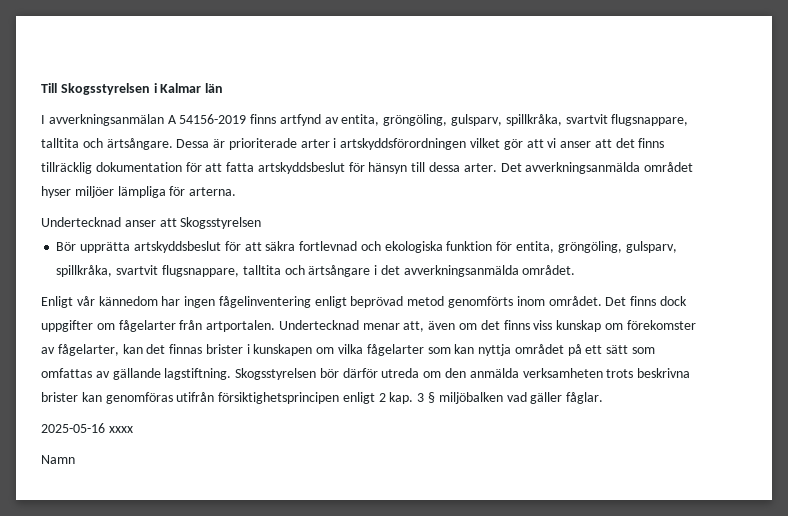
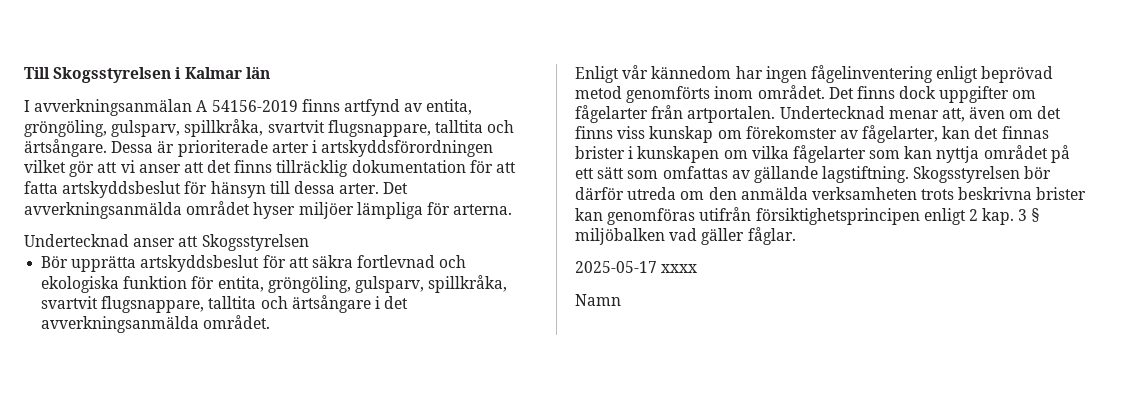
- 2025-05-16 xxxx
+ 2025-05-17 xxxx

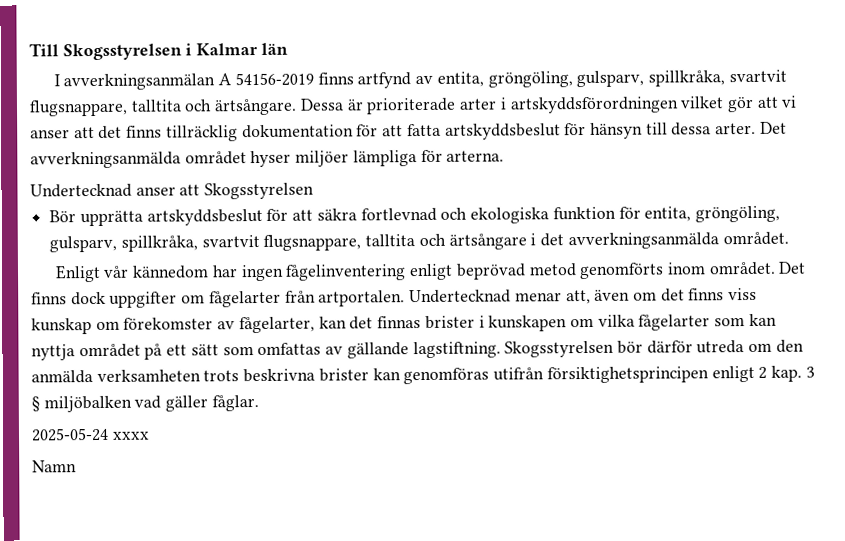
- 2025-05-17 xxxx
+ 2025-05-24 xxxx

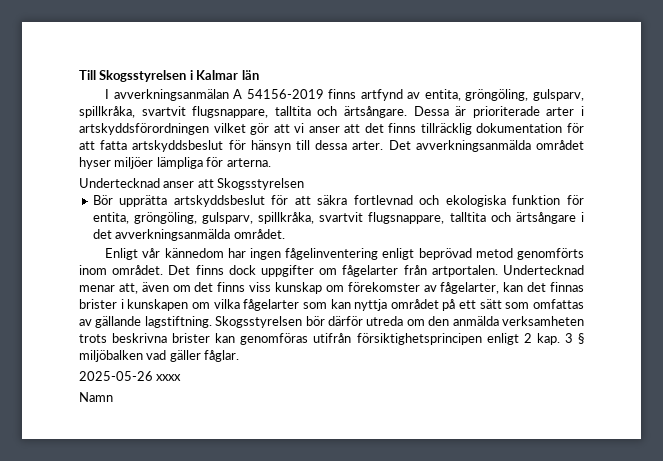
- 2025-05-24 xxxx
+ 2025-05-26 xxxx

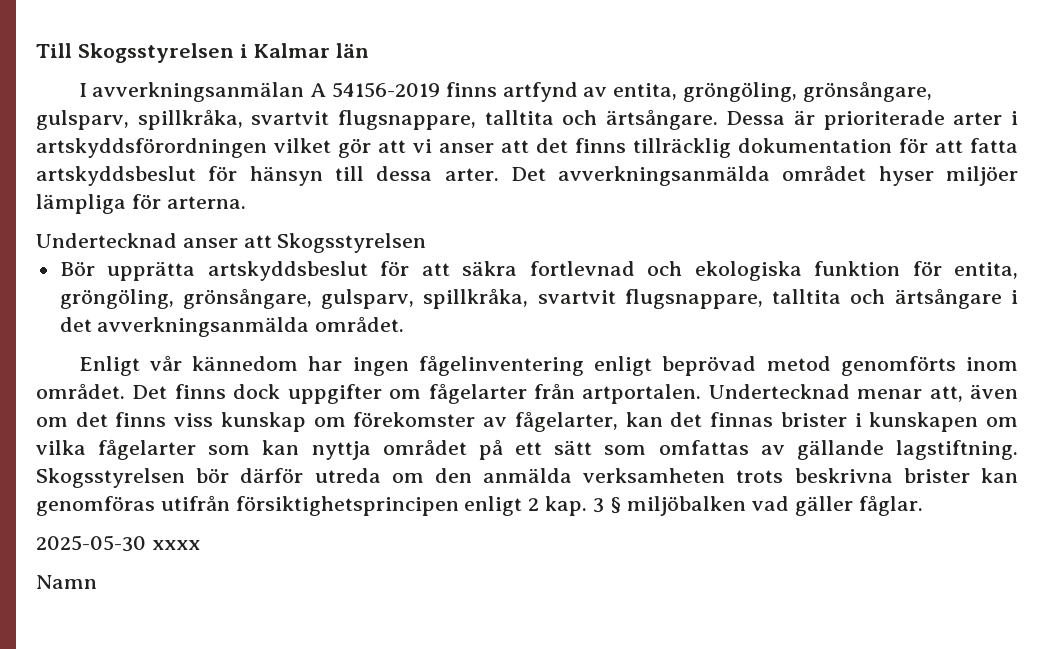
- I avverkningsanmälan A 54156-2019 finns artfynd av entita, gröngöling, gulsparv, spillkråka, svartvit flugsnappare, talltita och ärtsångare.
+ I avverkningsanmälan A 54156-2019 finns artfynd av entita, gröngöling, grönsångare, gulsparv, spillkråka, svartvit flugsnappare, talltita och ärtsångare.
- Bör upprätta artskyddsbeslut för att säkra fortlevnad och ekologiska funktion för entita, gröngöling, gulsparv, spillkråka, svartvit flugsnappare, talltita och ärtsångare i det avverkningsanmälda området.
+ Bör upprätta artskyddsbeslut för att säkra fortlevnad och ekologiska funktion för entita, gröngöling, grönsångare, gulsparv, spillkråka, svartvit flugsnappare, talltita och ärtsångare i det avverkningsanmälda området.
- 2025-05-26 xxxx
+ 2025-05-30 xxxx

